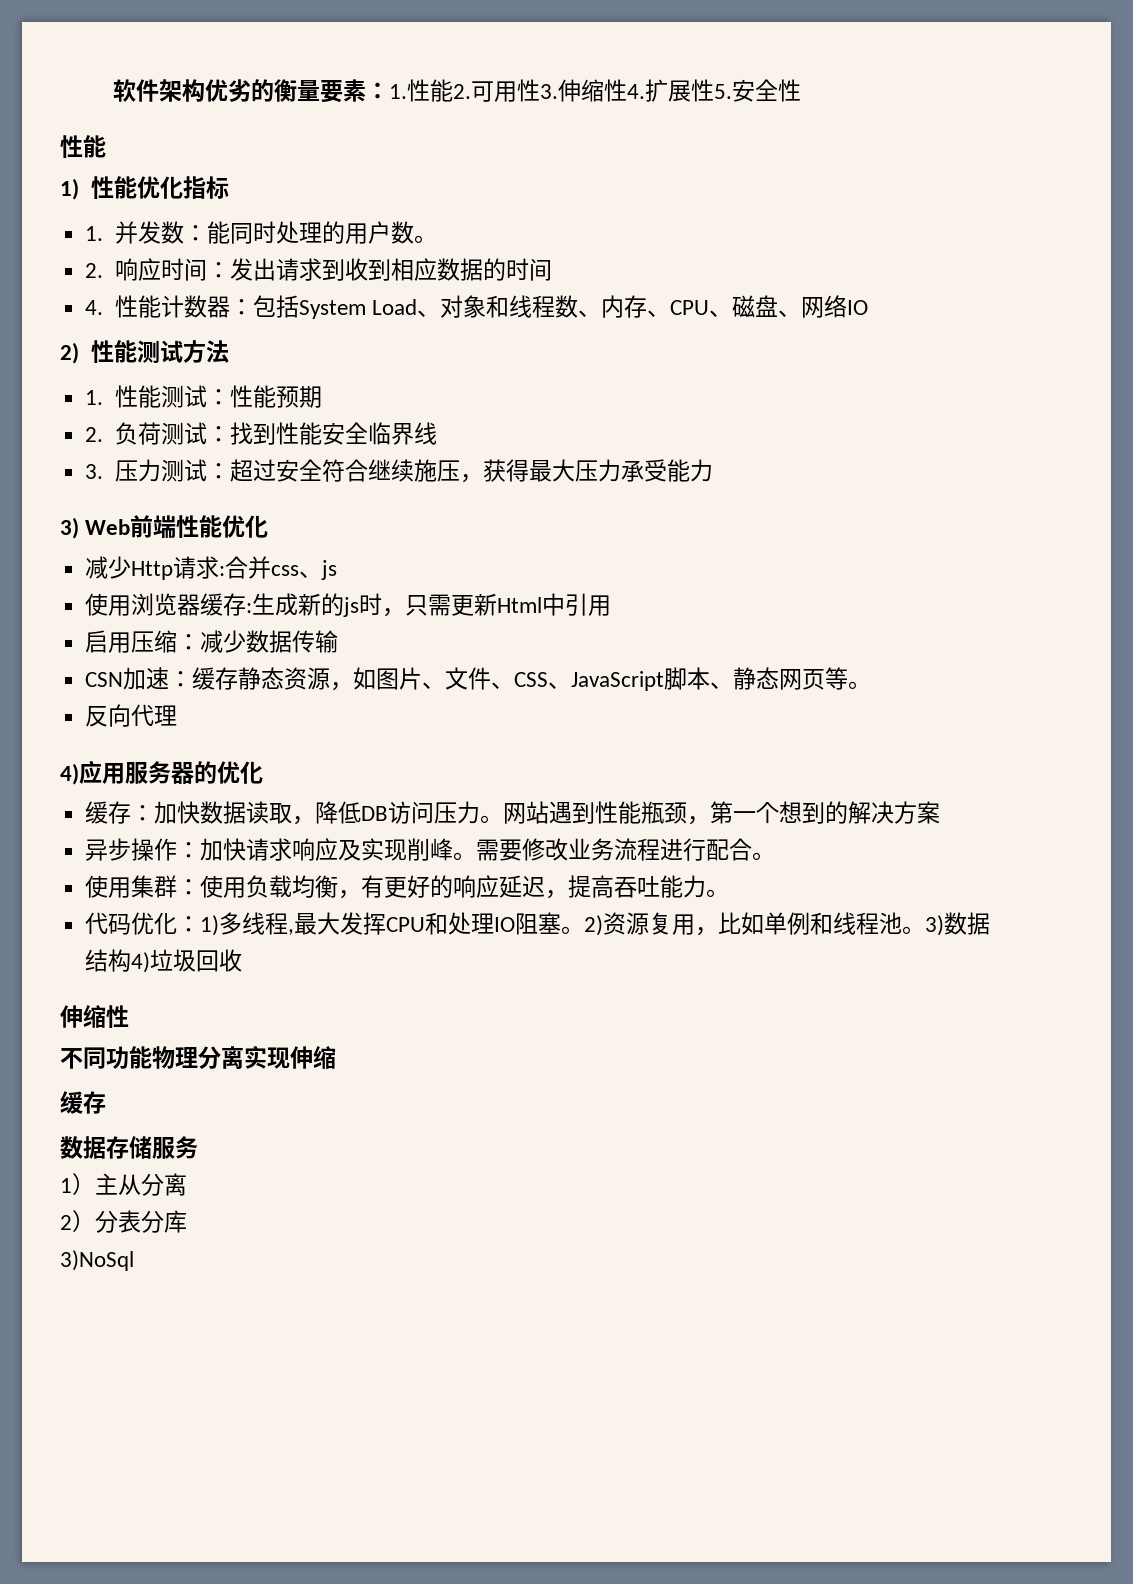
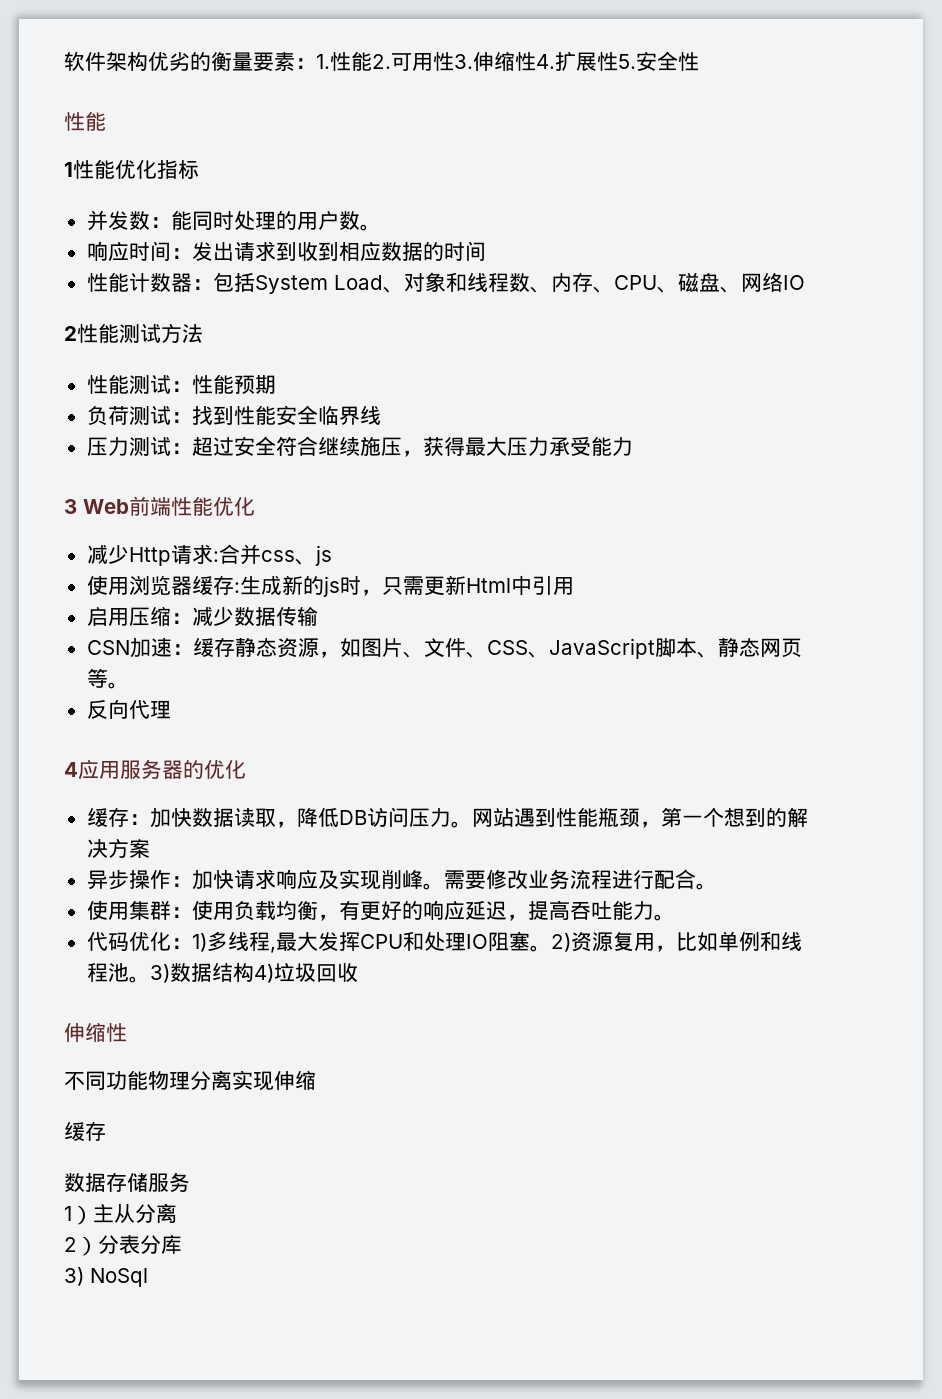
- 1)性能优化指标
+ 1性能优化指标
- 1.并发数：能同时处理的用户数。
+ 并发数：能同时处理的用户数。
- 2.响应时间：发出请求到收到相应数据的时间
+ 响应时间：发出请求到收到相应数据的时间
- 4.性能计数器：包括System Load、对象和线程数、内存、CPU、磁盘、网络IO
+ 性能计数器：包括System Load、对象和线程数、内存、CPU、磁盘、网络IO
- 2)性能测试方法
+ 2性能测试方法
- 1.性能测试：性能预期
+ 性能测试：性能预期
- 2.负荷测试：找到性能安全临界线
+ 负荷测试：找到性能安全临界线
- 3.压力测试：超过安全符合继续施压，获得最大压力承受能力
+ 压力测试：超过安全符合继续施压，获得最大压力承受能力
- 3) Web前端性能优化
+ 3 Web前端性能优化
- 4)应用服务器的优化
+ 4应用服务器的优化
- 3)NoSql
+ 3) NoSql

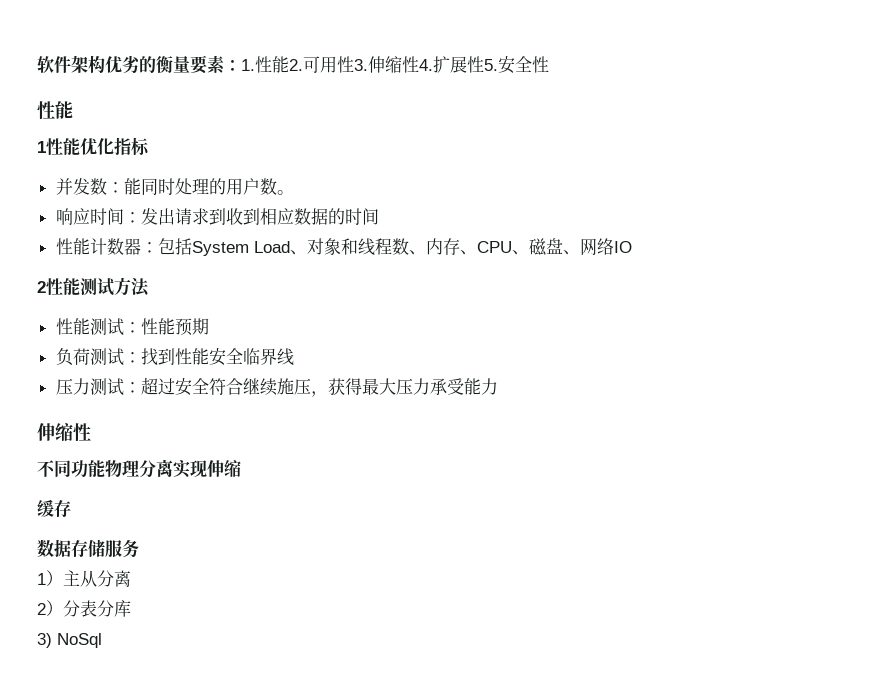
- 3 Web前端性能优化
- 减少Http请求:合并css、js
- 使用浏览器缓存:生成新的js时，只需更新Html中引用
- 启用压缩：减少数据传输
- CSN加速：缓存静态资源，如图片、文件、CSS、JavaScript脚本、静态网页等。
- 反向代理
- 4应用服务器的优化
- 缓存：加快数据读取，降低DB访问压力。网站遇到性能瓶颈，第一个想到的解决方案
- 异步操作：加快请求响应及实现削峰。需要修改业务流程进行配合。
- 使用集群：使用负载均衡，有更好的响应延迟，提高吞吐能力。
- 代码优化：1)多线程,最大发挥CPU和处理IO阻塞。2)资源复用，比如单例和线程池。3)数据结构4)垃圾回收

